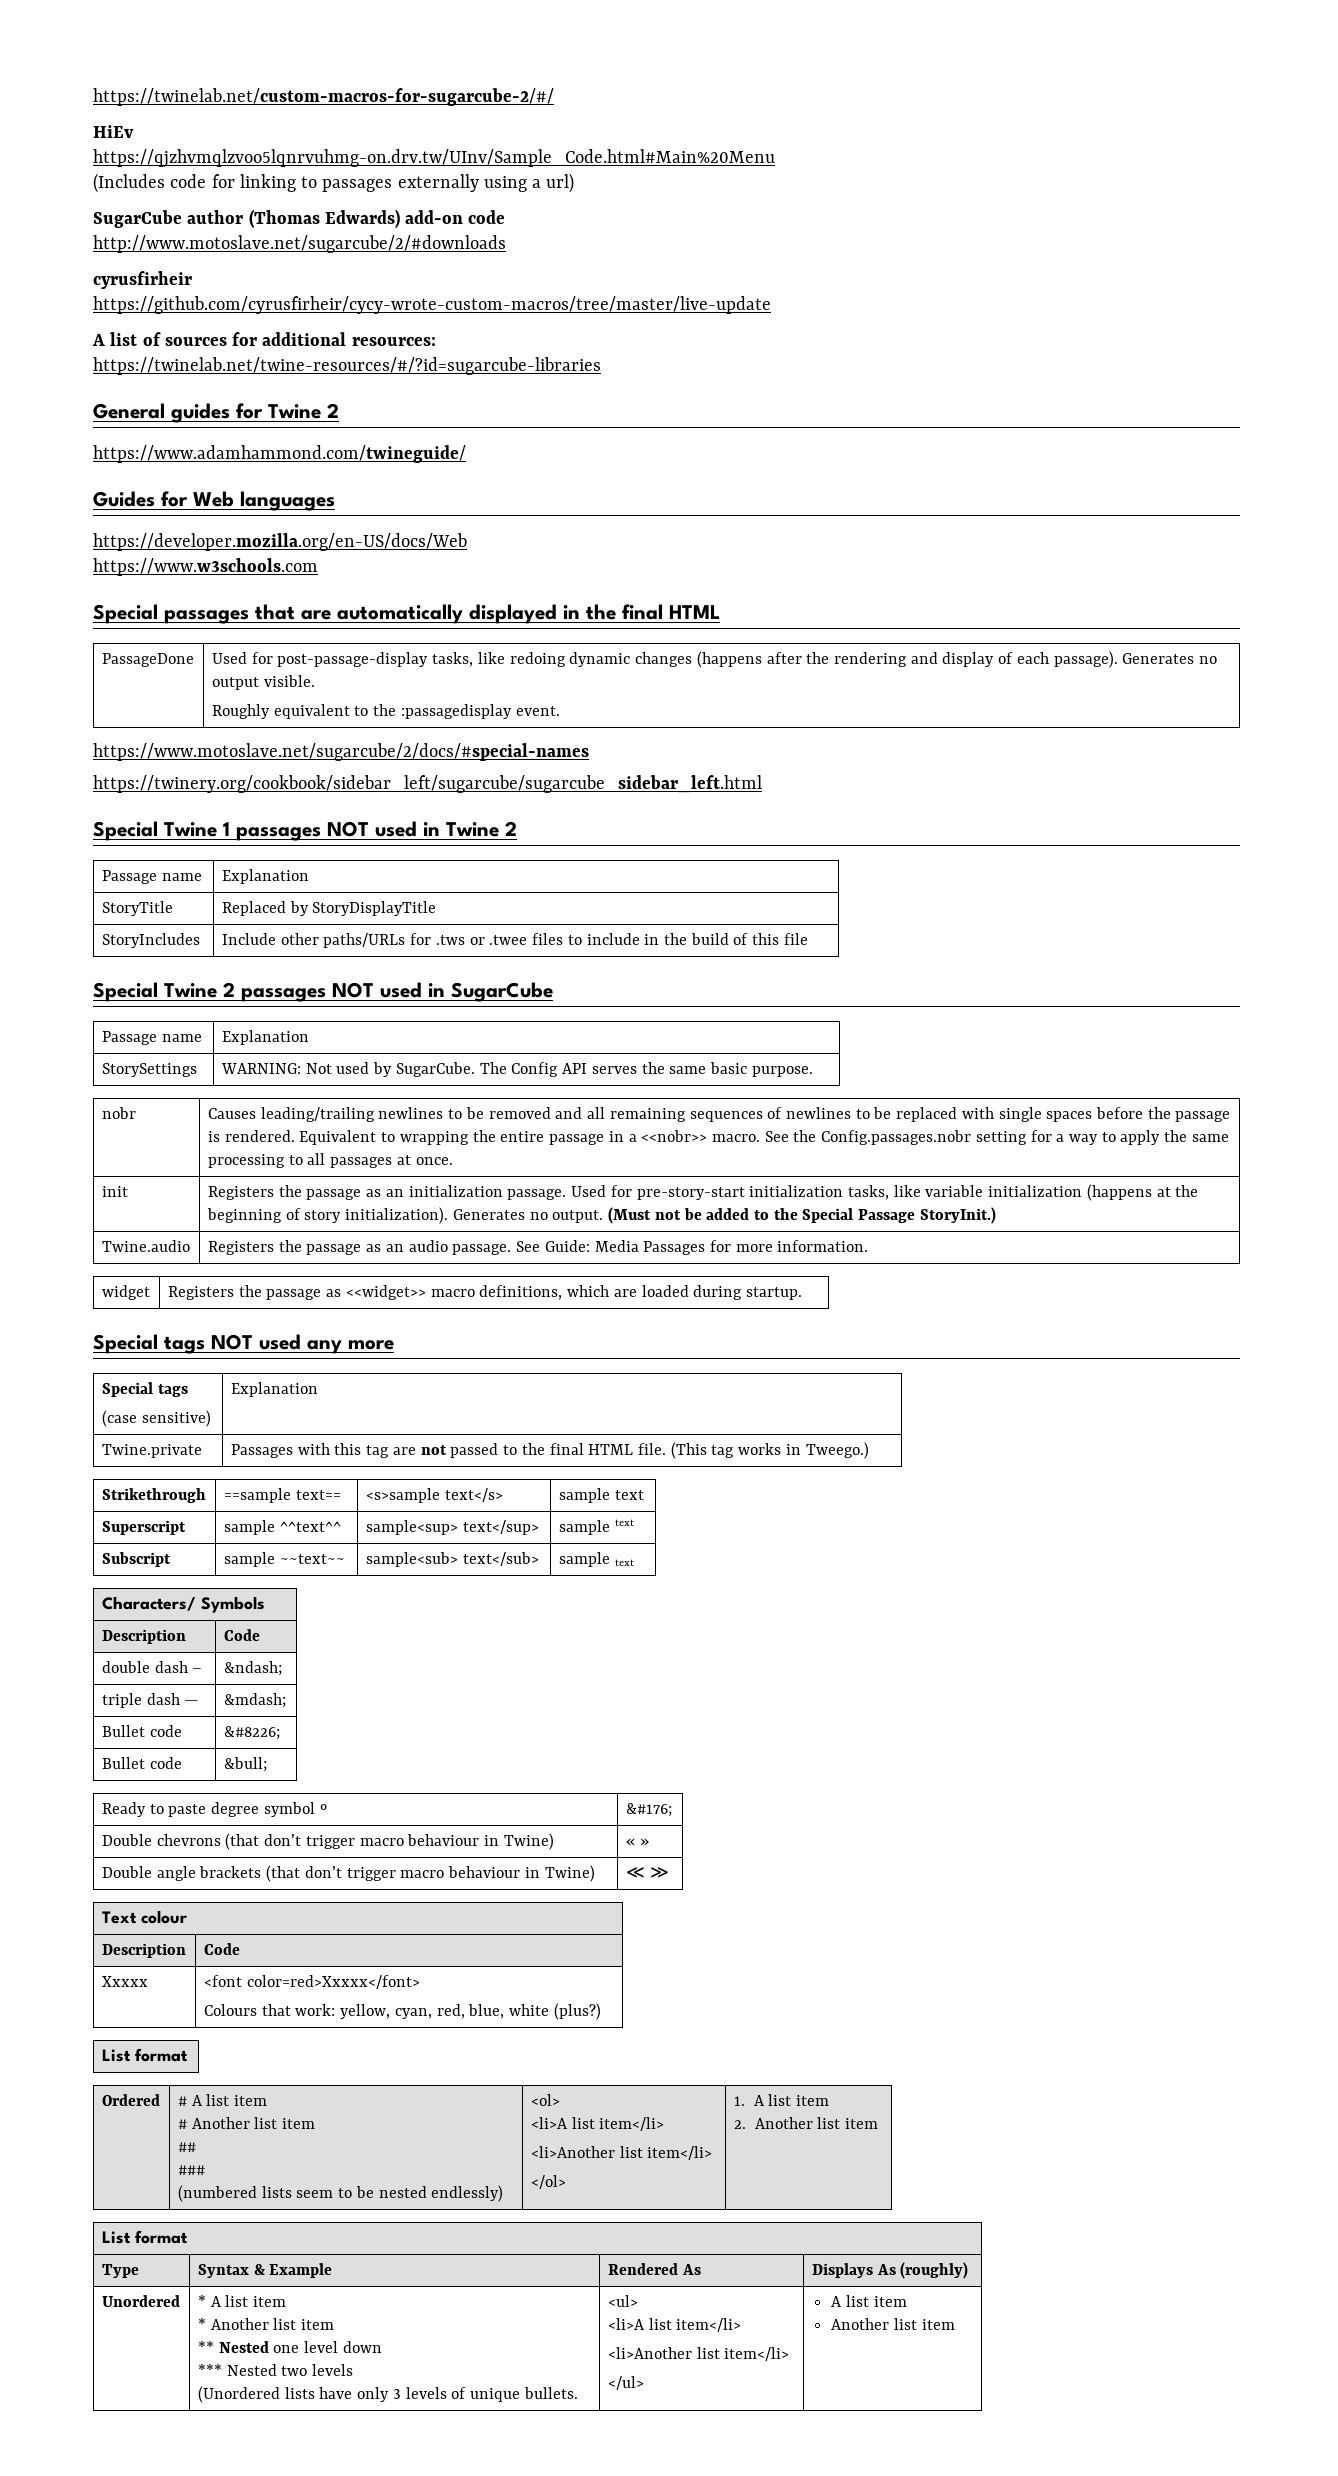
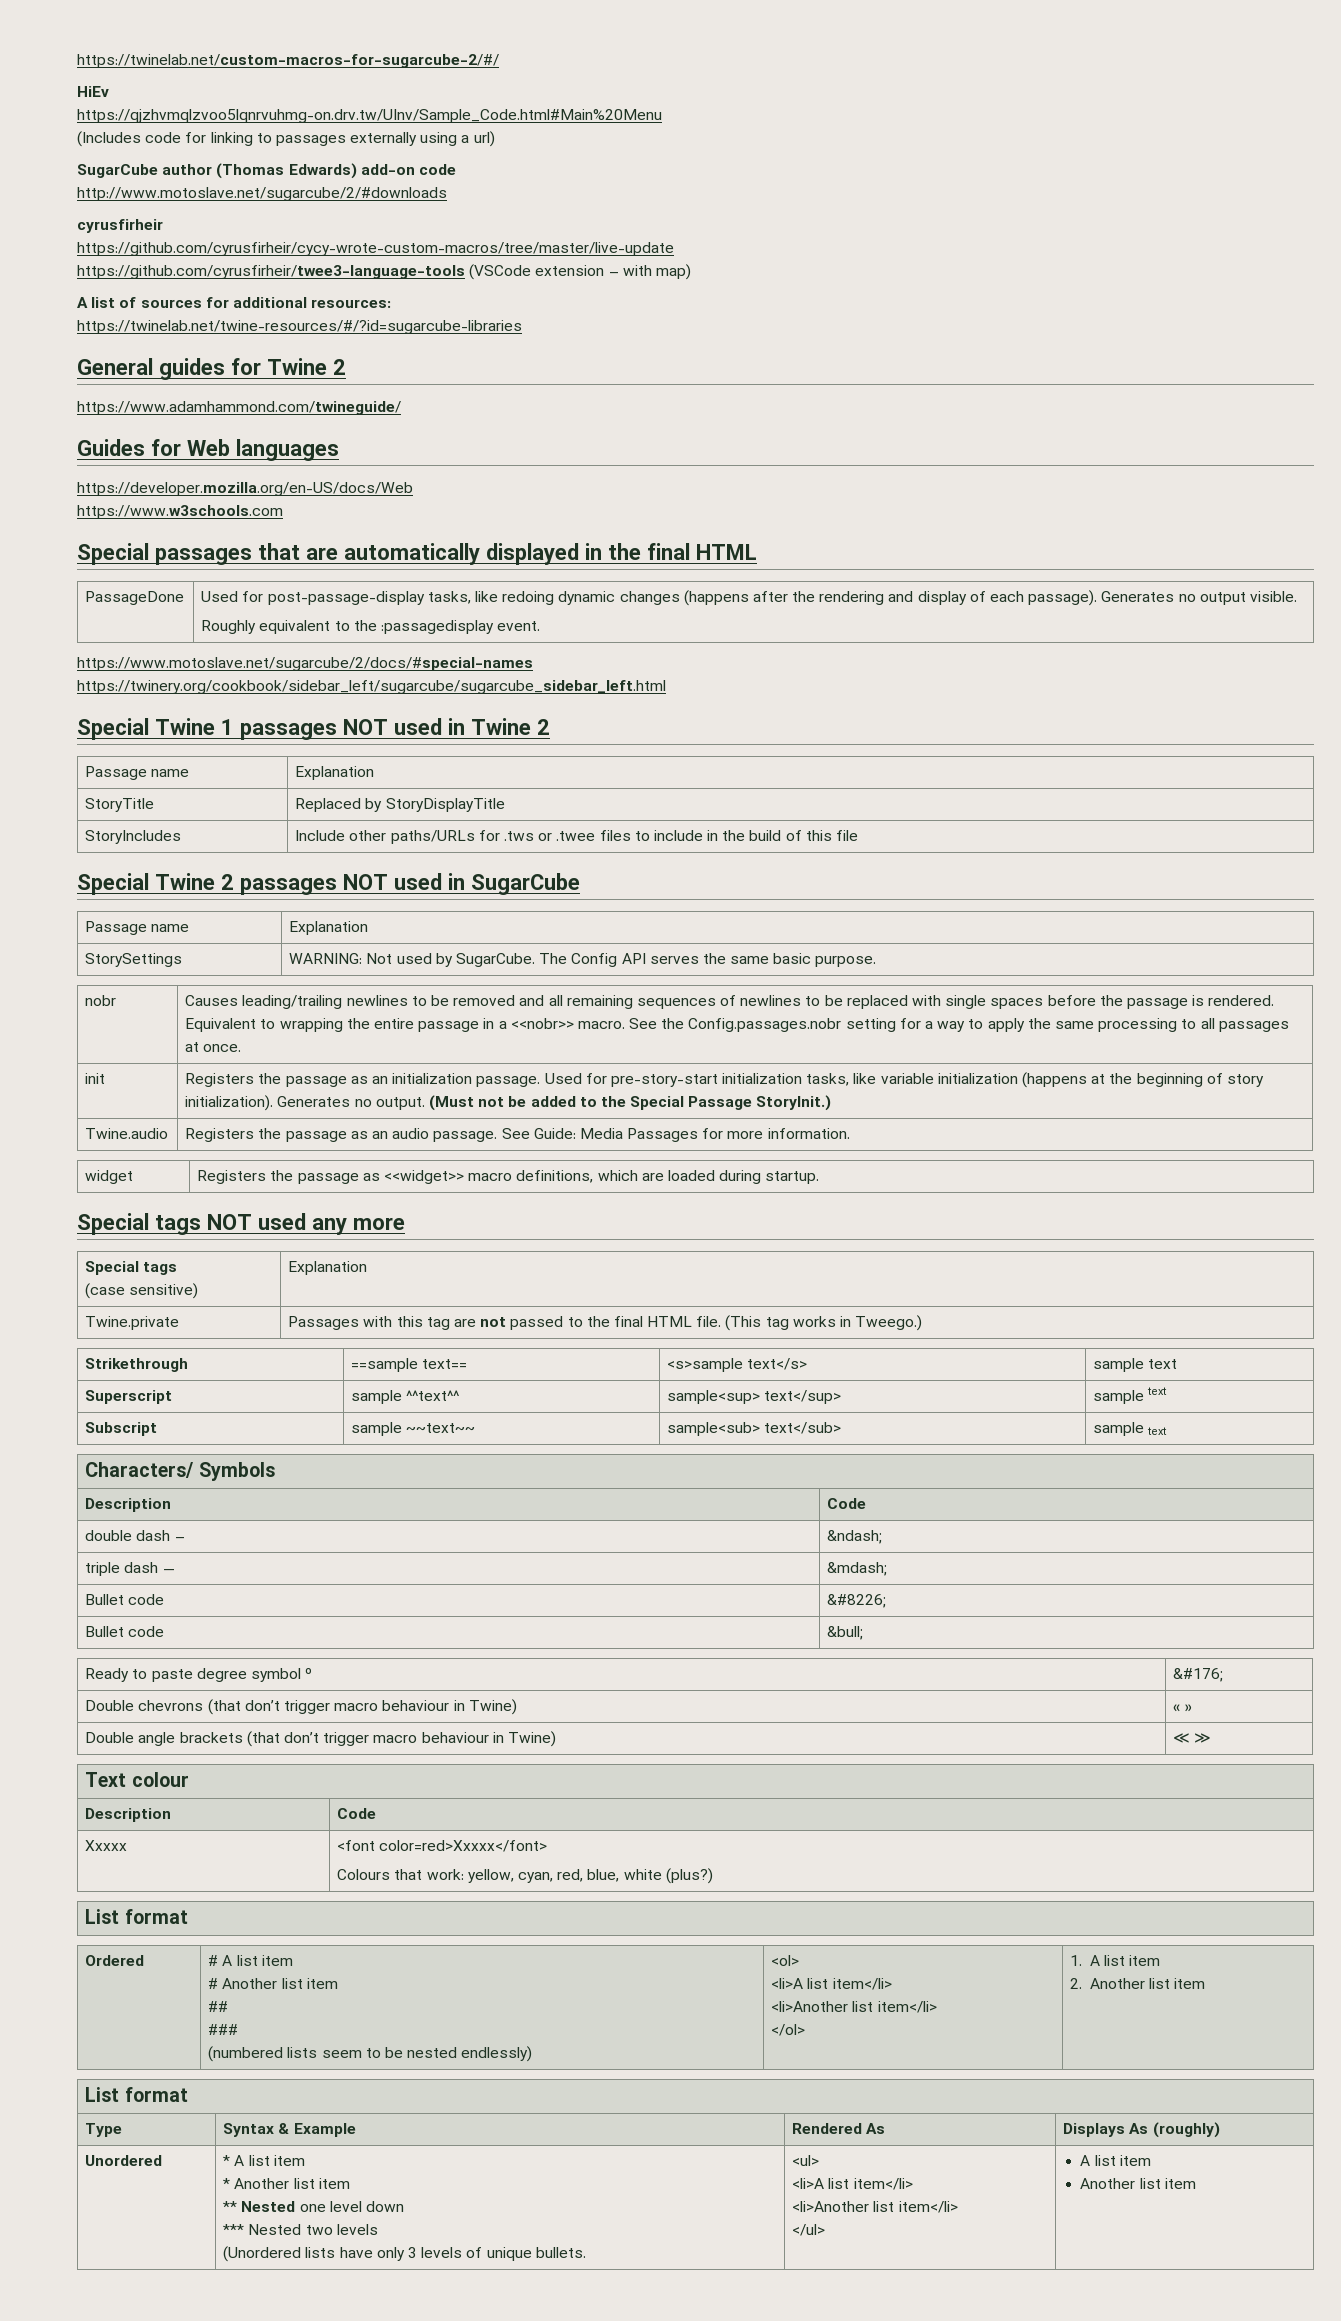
+ https://github.com/cyrusfirheir/twee3-language-tools (VSCode extension – with map)

